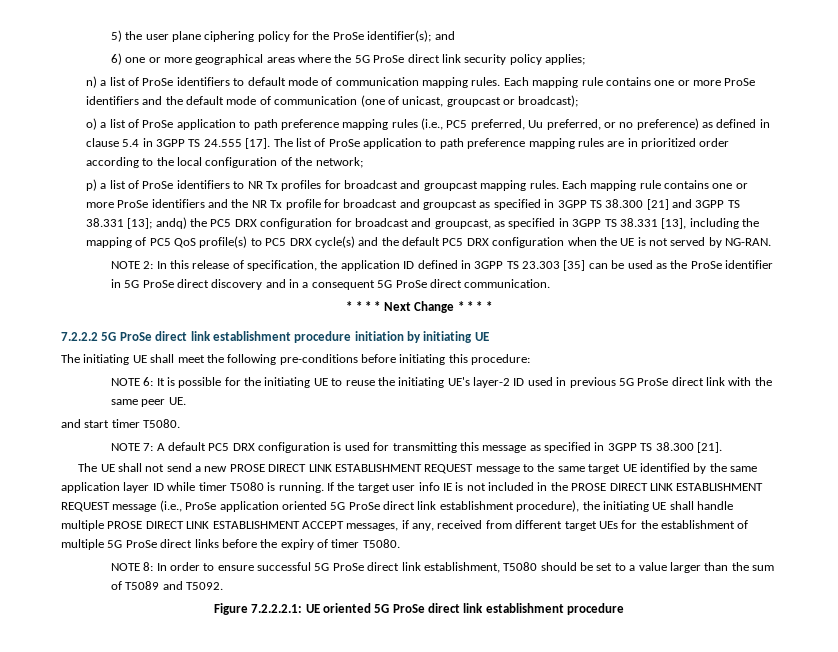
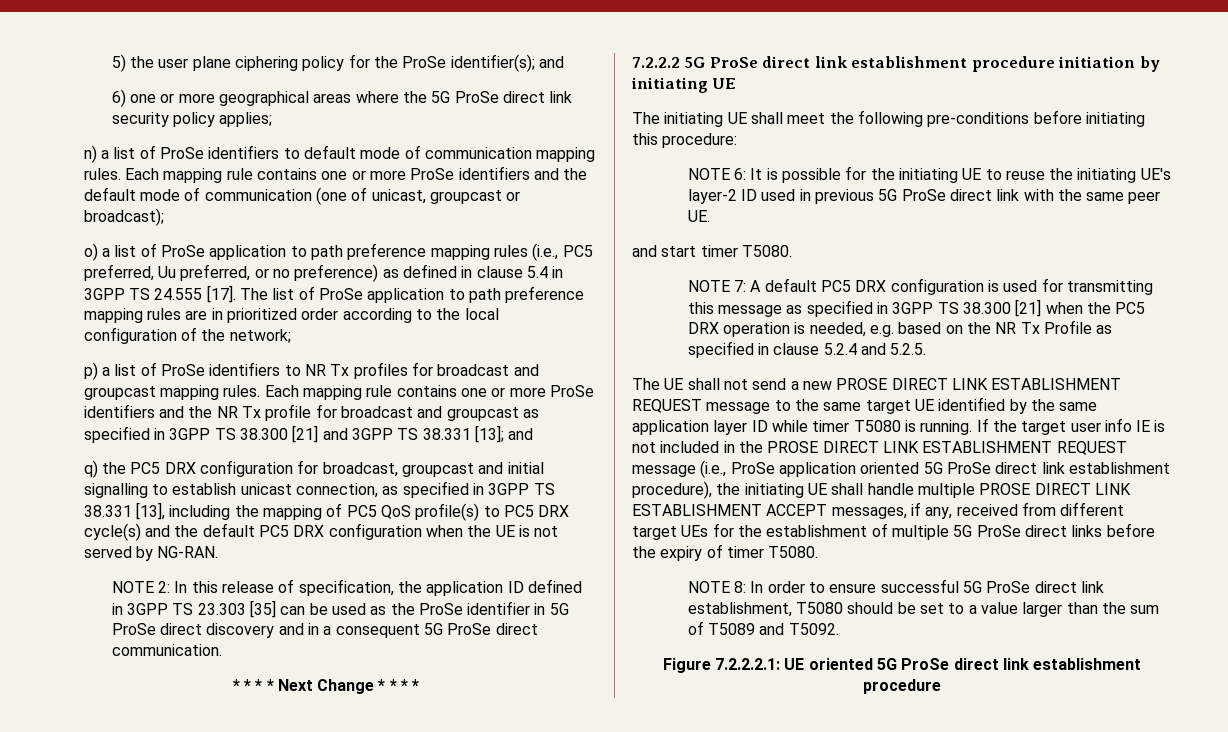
- Each mapping rule contains one or more ProSe identifiers and the NR Tx profile for broadcast and groupcast as specified in 3GPP TS 38.300 [21] and 3GPP TS 38.331 [13]; andq) the PC5 DRX configuration for broadcast and groupcast, as specified in 3GPP TS 38.331 [13], including the mapping of PC5 QoS profile(s) to PC5 DRX cycle(s) and the default PC5 DRX configuration when the UE is not served by NG-RAN.
+ Each mapping rule contains one or more ProSe identifiers and the NR Tx profile for broadcast and groupcast as specified in 3GPP TS 38.300 [21] and 3GPP TS 38.331 [13]; and
+ q) the PC5 DRX configuration for broadcast, groupcast and initial signalling to establish unicast connection, as specified in 3GPP TS 38.331 [13], including the mapping of PC5 QoS profile(s) to PC5 DRX cycle(s) and the default PC5 DRX configuration when the UE is not served by NG-RAN.
- NOTE 7: A default PC5 DRX configuration is used for transmitting this message as specified in 3GPP TS 38.300 [21].
+ NOTE 7: A default PC5 DRX configuration is used for transmitting this message as specified in 3GPP TS 38.300 [21] when the PC5 DRX operation is needed, e.g. based on the NR Tx Profile as specified in clause 5.2.4 and 5.2.5.

